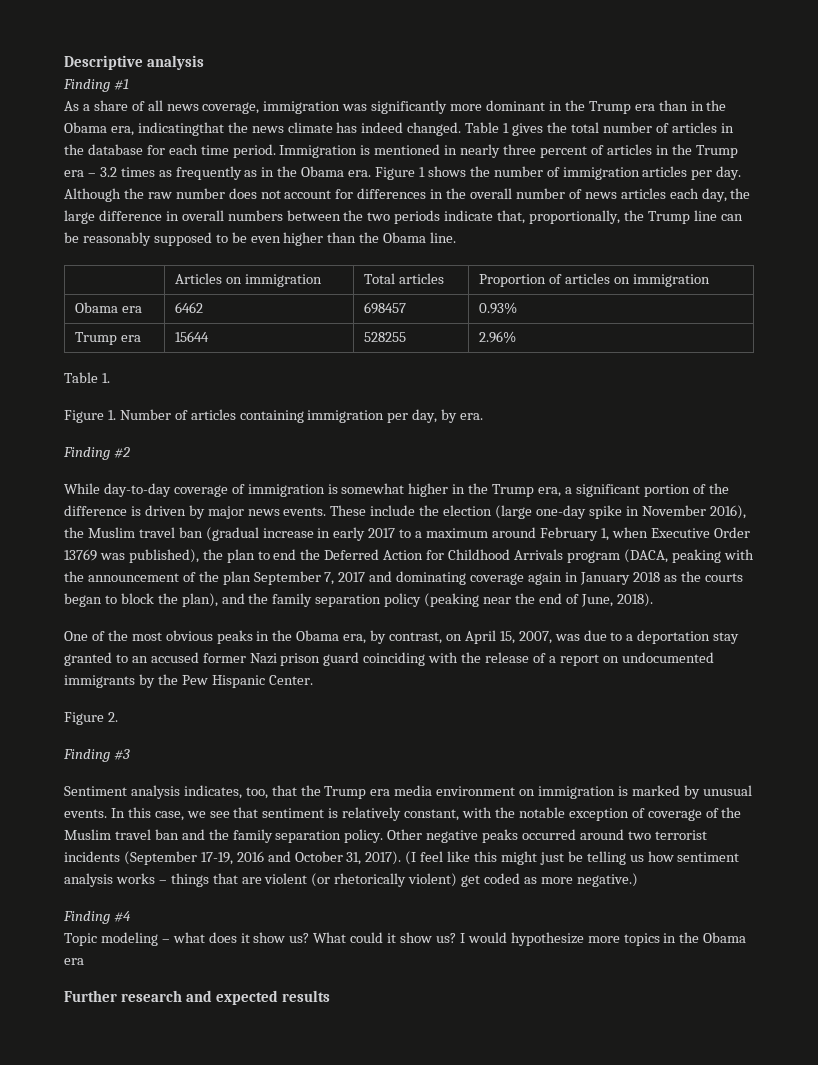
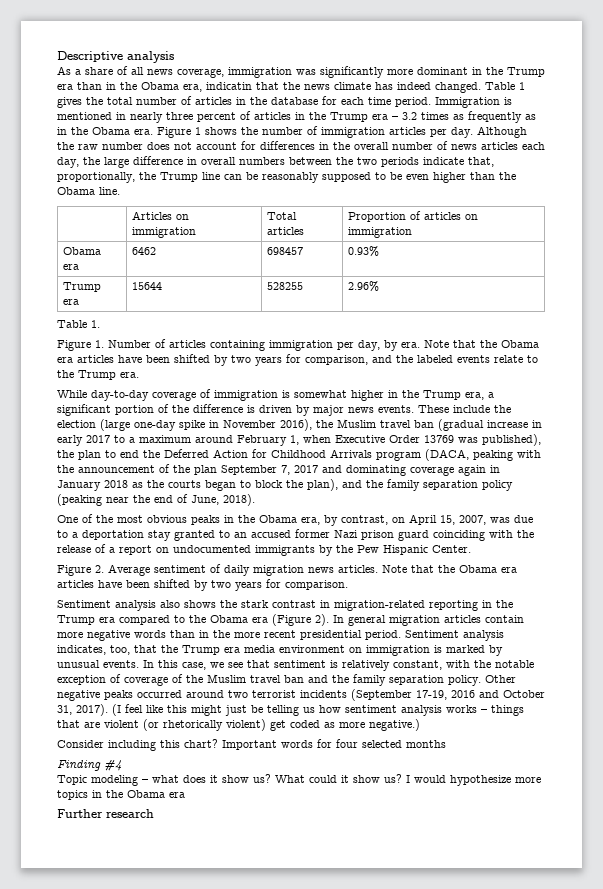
- Finding #1
- As a share of all news coverage, immigration was significantly more dominant in the Trump era than in the Obama era, indicatingthat the news climate has indeed changed.
+ As a share of all news coverage, immigration was significantly more dominant in the Trump era than in the Obama era, indicatin that the news climate has indeed changed.
- Figure 1. Number of articles containing immigration per day, by era.
- Finding #2
+ Figure 1. Number of articles containing immigration per day, by era. Note that the Obama era articles have been shifted by two years for comparison, and the labeled events relate to the Trump era.
- Figure 2.
- Finding #3
- Sentiment analysis indicates, too, that the Trump era media environment on immigration is marked by unusual events.
+ Figure 2. Average sentiment of daily migration news articles. Note that the Obama era articles have been shifted by two years for comparison.
+ Sentiment analysis also shows the stark contrast in migration-related reporting in the Trump era compared to the Obama era (Figure 2). In general migration articles contain more negative words than in the more recent presidential period. Sentiment analysis indicates, too, that the Trump era media environment on immigration is marked by unusual events.
+ Consider including this chart? Important words for four selected months
- Further research and expected results
+ Further research

